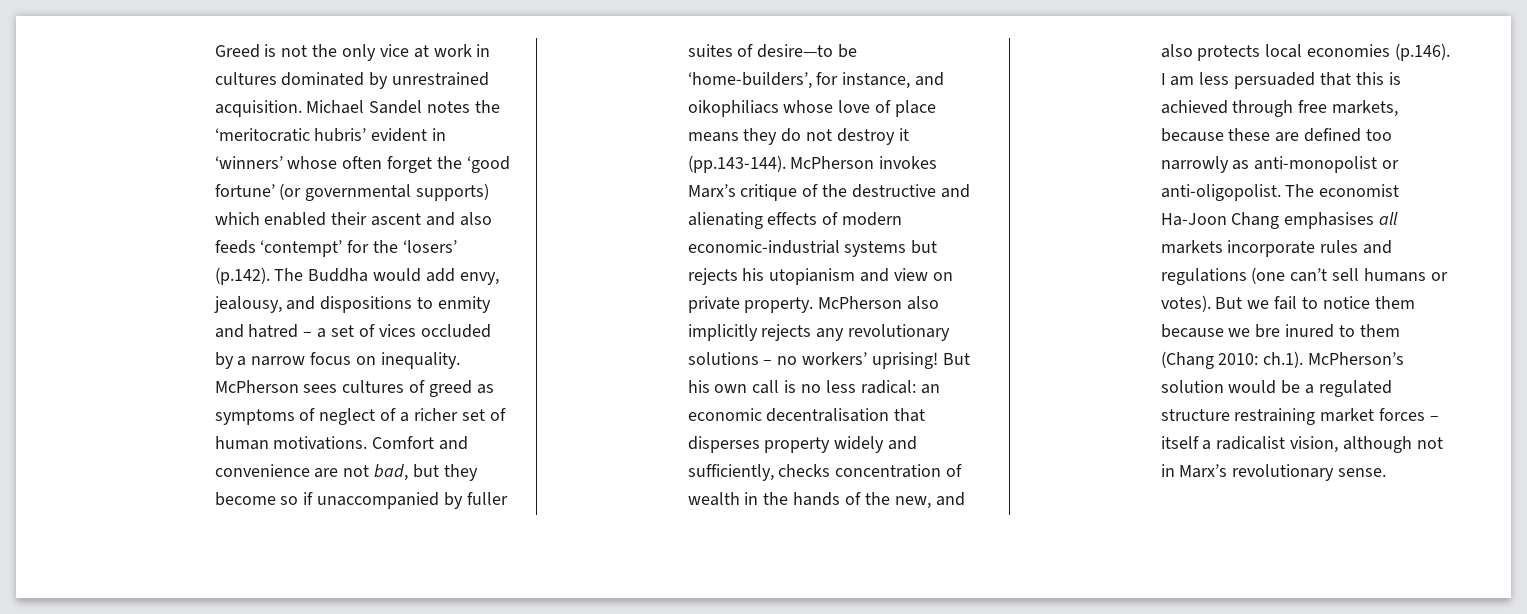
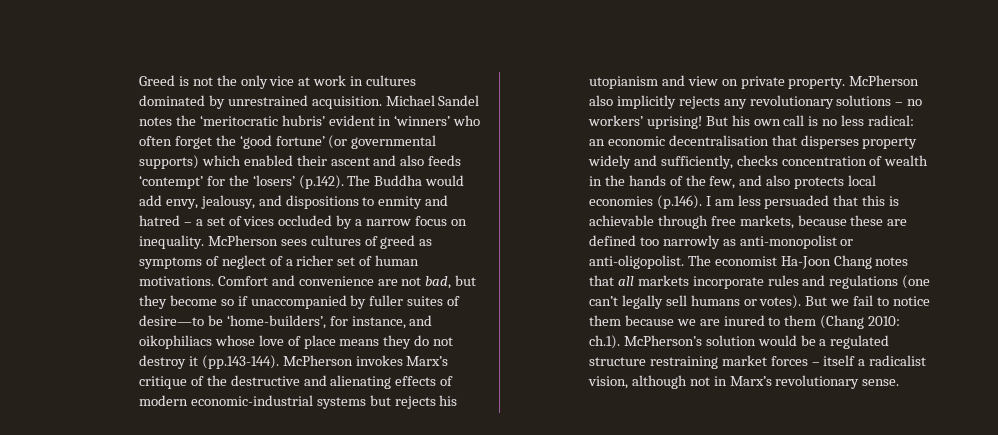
- Michael Sandel notes the ‘meritocratic hubris’ evident in ‘winners’ whose often forget the ‘good fortune’ (or governmental supports) which enabled their ascent and also feeds ‘contempt’ for the ‘losers’ (p.142). The Buddha would add envy, jealousy, and dispositions to enmity and hatred – a set of vices occluded by a narrow focus on inequality.
+ Michael Sandel notes the ‘meritocratic hubris’ evident in ‘winners’ who often forget the ‘good fortune’ (or governmental supports) which enabled their ascent and also feeds ‘contempt’ for the ‘losers’ (p.142). The Buddha would add envy, jealousy, and dispositions to enmity and hatred – a set of vices occluded by a narrow focus on inequality.
- But his own call is no less radical: an economic decentralisation that disperses property widely and sufficiently, checks concentration of wealth in the hands of the new, and also protects local economies (p.146). I am less persuaded that this is achieved through free markets, because these are defined too narrowly as anti-monopolist or anti-oligopolist.
+ But his own call is no less radical: an economic decentralisation that disperses property widely and sufficiently, checks concentration of wealth in the hands of the few, and also protects local economies (p.146). I am less persuaded that this is achievable through free markets, because these are defined too narrowly as anti-monopolist or anti-oligopolist.
- The economist Ha-Joon Chang emphasises all markets incorporate rules and regulations (one can’t sell humans or votes).
+ The economist Ha-Joon Chang notes that all markets incorporate rules and regulations (one can’t legally sell humans or votes).
- But we fail to notice them because we bre inured to them (Chang 2010: ch.1). McPherson’s solution would be a regulated structure restraining market forces – itself a radicalist vision, although not in Marx’s revolutionary sense.
+ But we fail to notice them because we are inured to them (Chang 2010: ch.1). McPherson’s solution would be a regulated structure restraining market forces – itself a radicalist vision, although not in Marx’s revolutionary sense.

